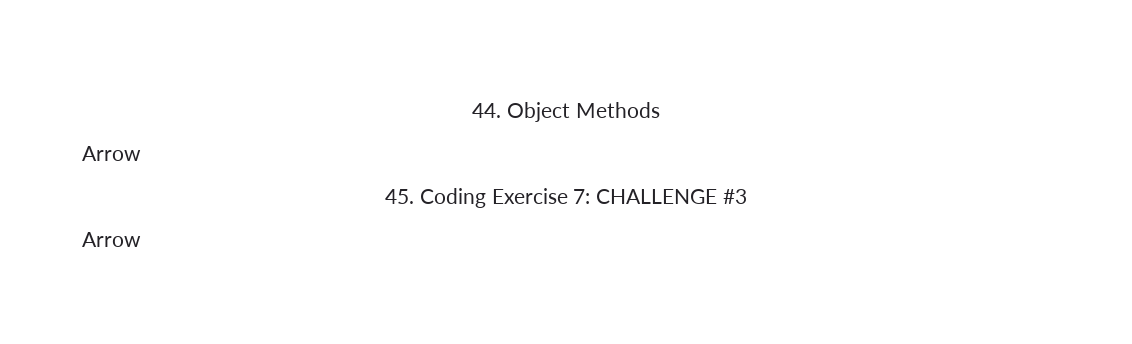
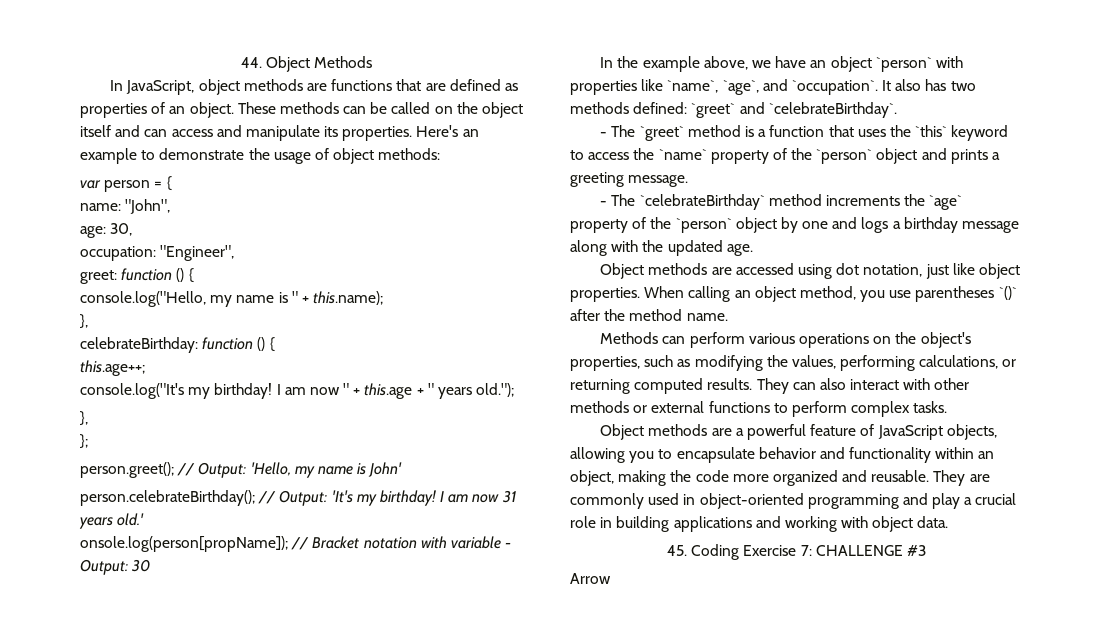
  44. Object Methods
- Arrow
+ In JavaScript, object methods are functions that are defined as properties of an object. These methods can be called on the object itself and can access and manipulate its properties. Here's an example to demonstrate the usage of object methods:
+ var person = {
+ name: "John",
+ age: 30,
+ occupation: "Engineer",
+ greet: function () {
+ console.log("Hello, my name is " + this.name);
+ },
+ celebrateBirthday: function () {
+ this.age++;
+ console.log("It's my birthday! I am now " + this.age + " years old.");
+ },
+ };
+ person.greet(); // Output: 'Hello, my name is John'
+ person.celebrateBirthday(); // Output: 'It's my birthday! I am now 31 years old.'
+ onsole.log(person[propName]); // Bracket notation with variable - Output: 30
+ In the example above, we have an object `person` with properties like `name`, `age`, and `occupation`. It also has two methods defined: `greet` and `celebrateBirthday`.
+ - The `greet` method is a function that uses the `this` keyword to access the `name` property of the `person` object and prints a greeting message.
+ - The `celebrateBirthday` method increments the `age` property of the `person` object by one and logs a birthday message along with the updated age.
+ Object methods are accessed using dot notation, just like object properties. When calling an object method, you use parentheses `()` after the method name.
+ Methods can perform various operations on the object's properties, such as modifying the values, performing calculations, or returning computed results. They can also interact with other methods or external functions to perform complex tasks.
+ Object methods are a powerful feature of JavaScript objects, allowing you to encapsulate behavior and functionality within an object, making the code more organized and reusable. They are commonly used in object-oriented programming and play a crucial role in building applications and working with object data.

